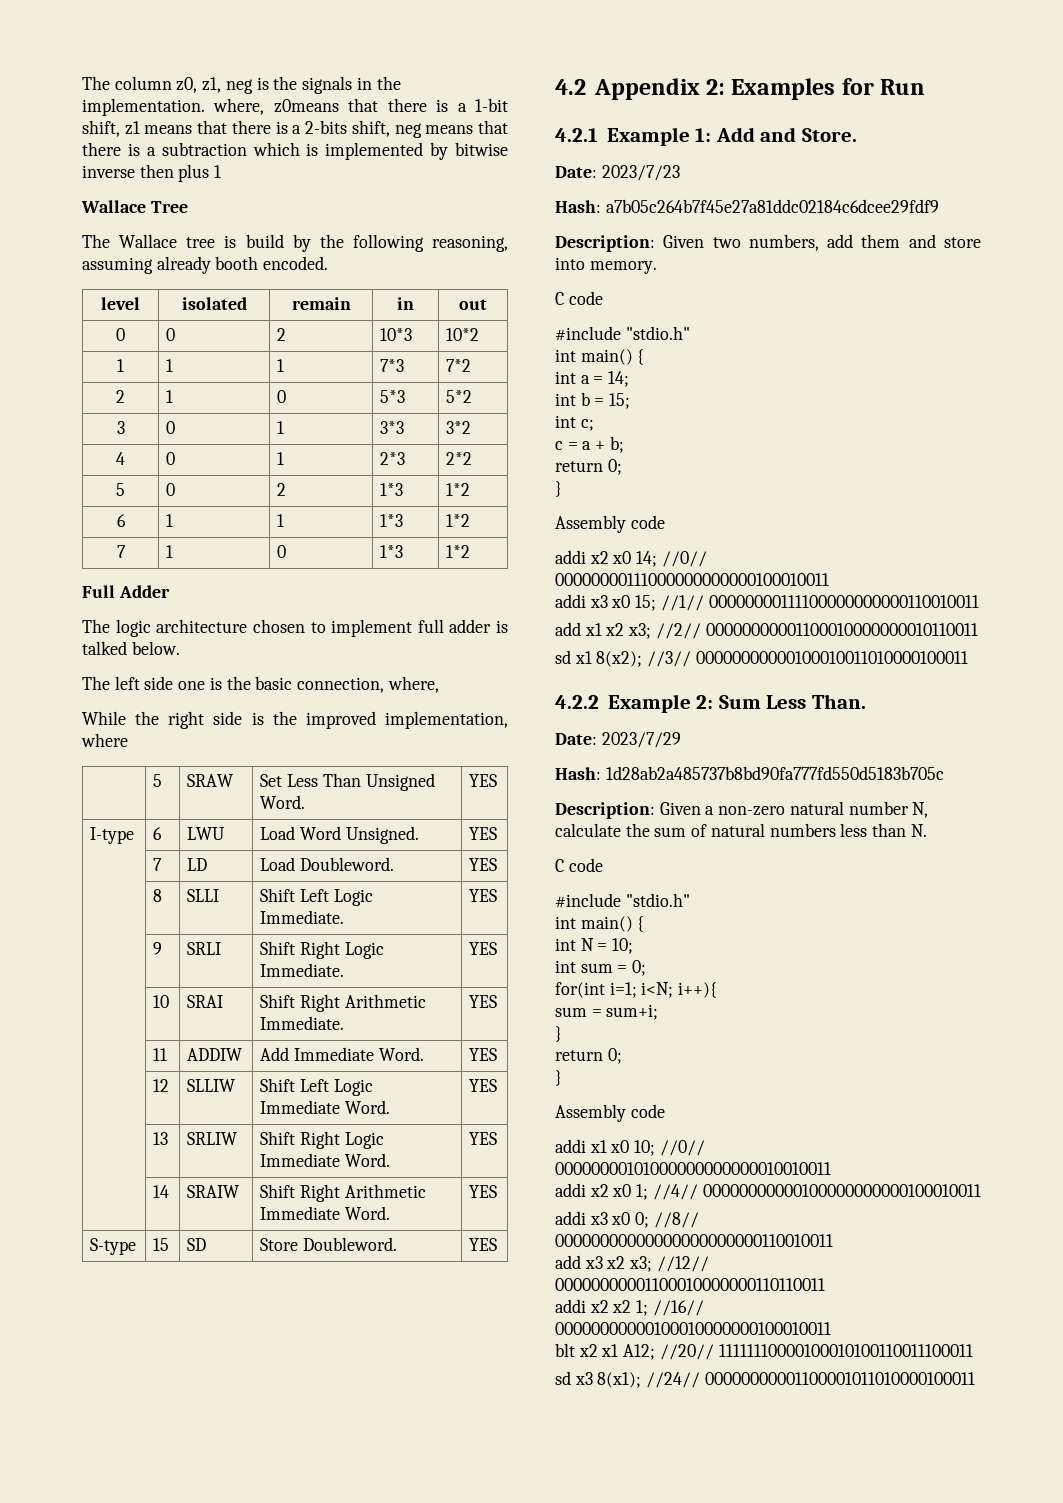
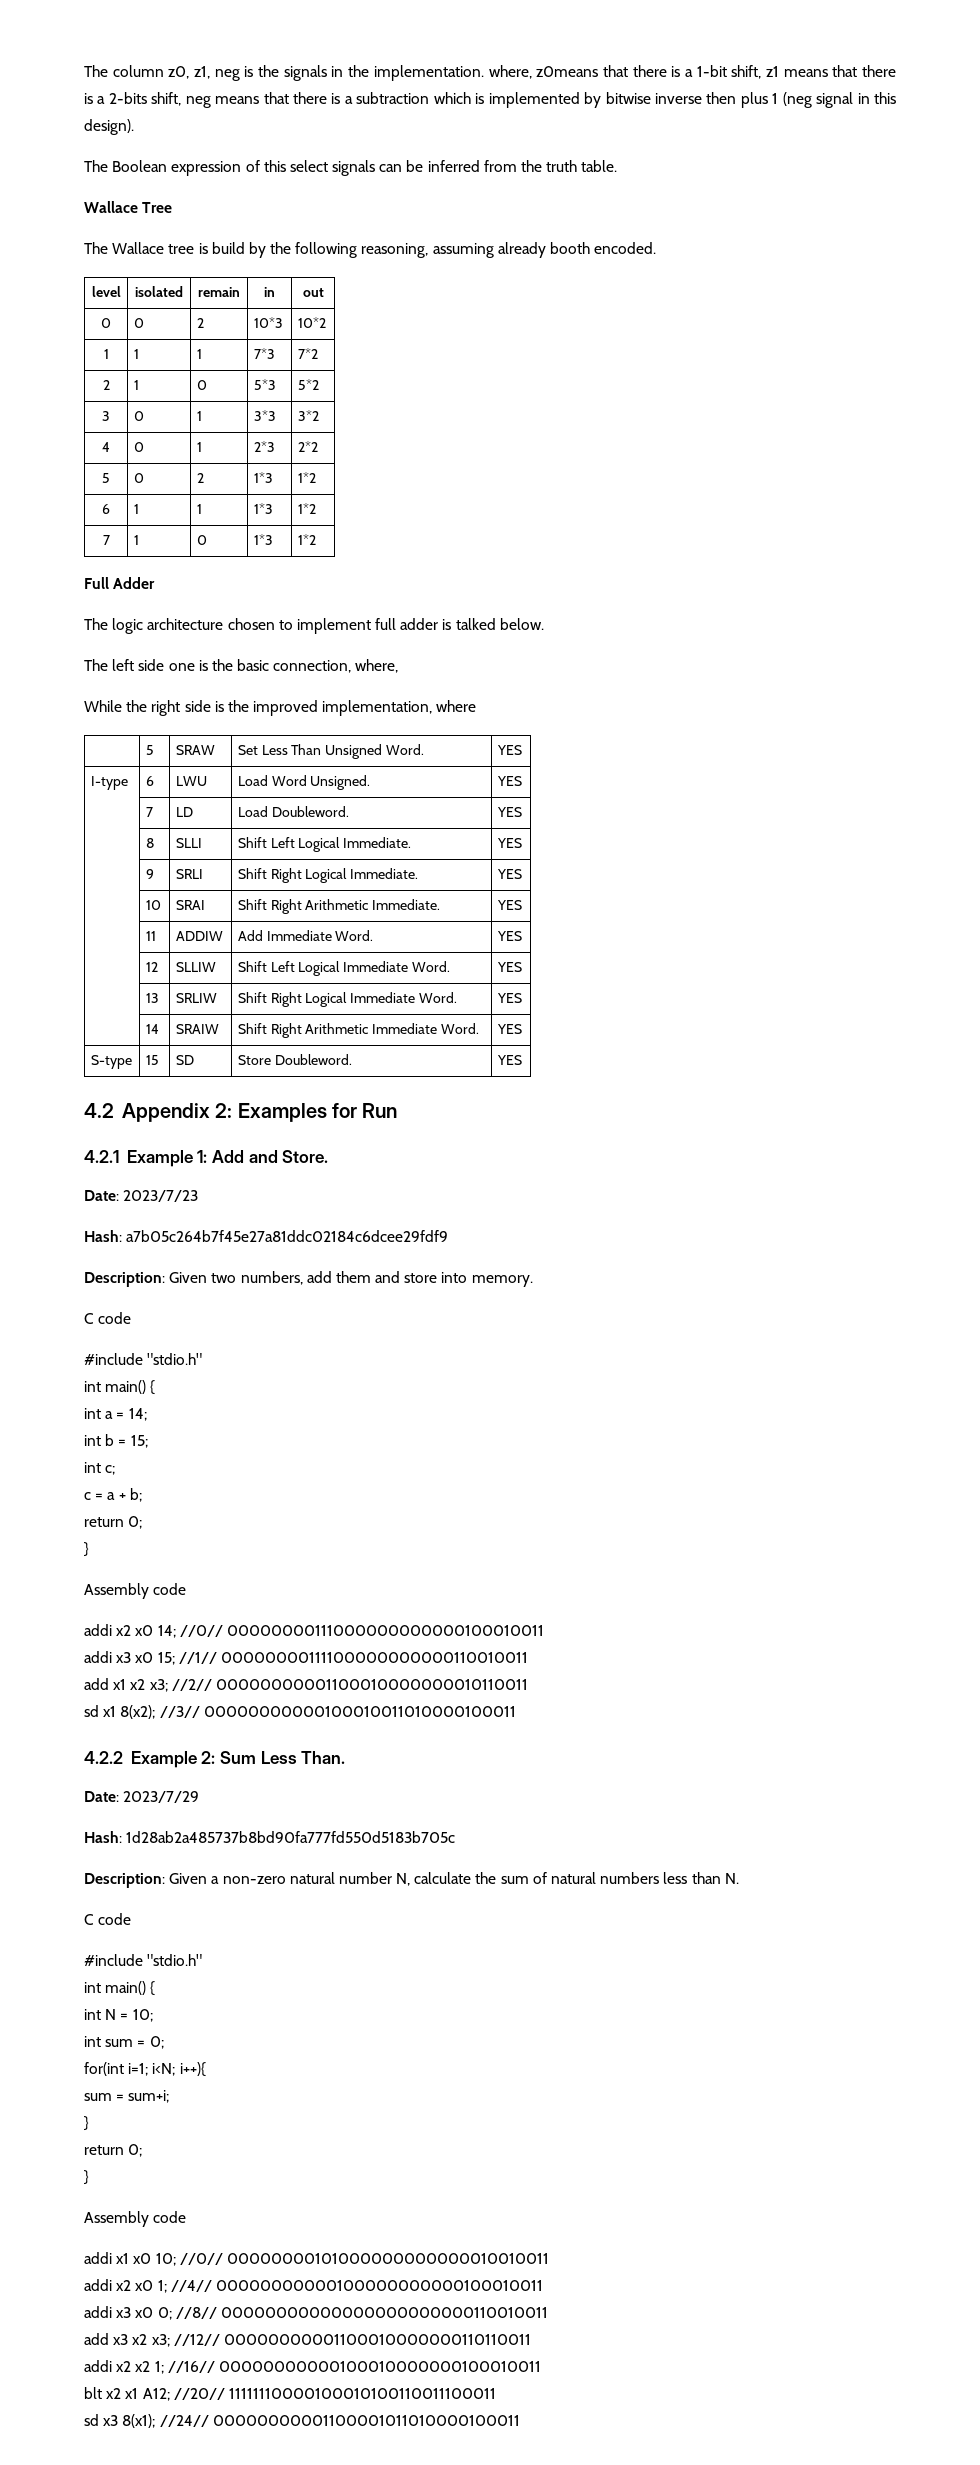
- The column z0, z1, neg is the signals in the implementation. where, z0means that there is a 1-bit shift, z1 means that there is a 2-bits shift, neg means that there is a subtraction which is implemented by bitwise inverse then plus 1
+ The column z0, z1, neg is the signals in the implementation. where, z0means that there is a 1-bit shift, z1 means that there is a 2-bits shift, neg means that there is a subtraction which is implemented by bitwise inverse then plus 1 (neg signal in this design).
+ The Boolean expression of this select signals can be inferred from the truth table.
- | 8 | SLLI | Shift Left Logic Immediate. | YES
+ | 8 | SLLI | Shift Left Logical Immediate. | YES
- | 9 | SRLI | Shift Right Logic Immediate. | YES
+ | 9 | SRLI | Shift Right Logical Immediate. | YES
- | 12 | SLLIW | Shift Left Logic Immediate Word. | YES
+ | 12 | SLLIW | Shift Left Logical Immediate Word. | YES
- | 13 | SRLIW | Shift Right Logic Immediate Word. | YES
+ | 13 | SRLIW | Shift Right Logical Immediate Word. | YES

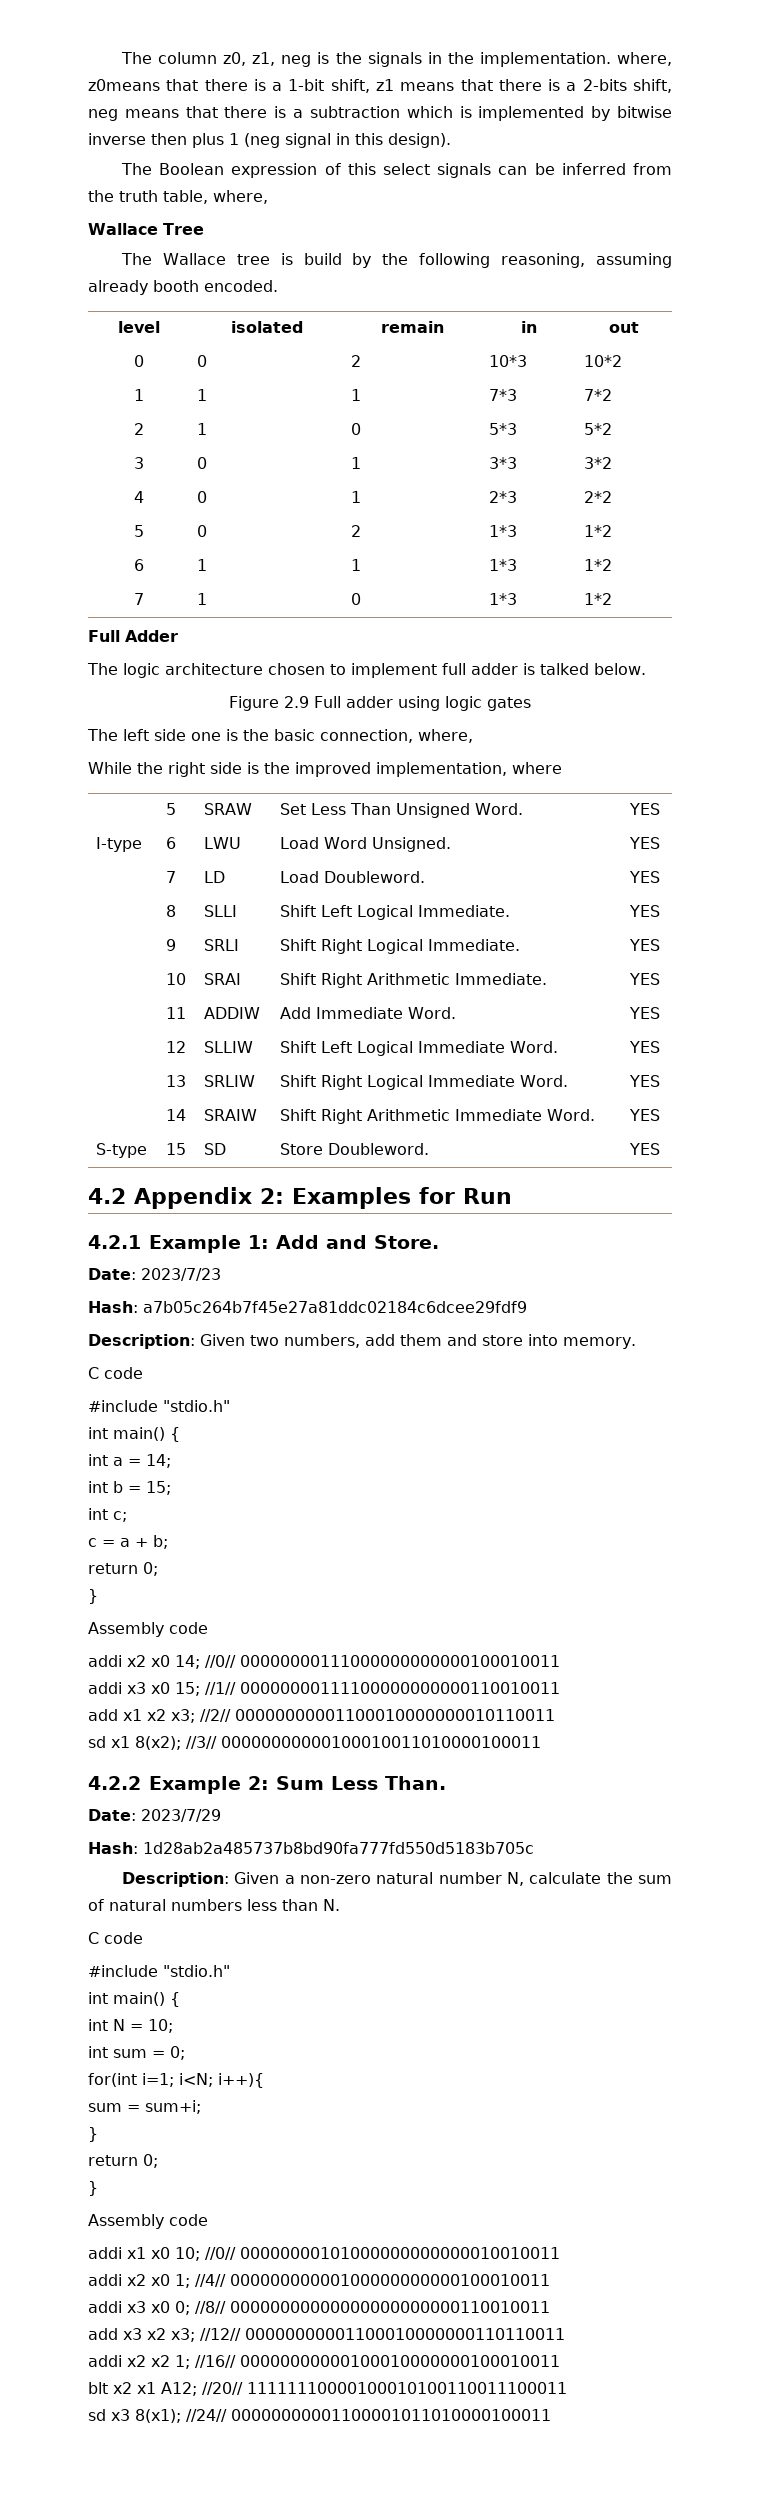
- The Boolean expression of this select signals can be inferred from the truth table.
+ The Boolean expression of this select signals can be inferred from the truth table, where,
+ Figure 2.9 Full adder using logic gates

